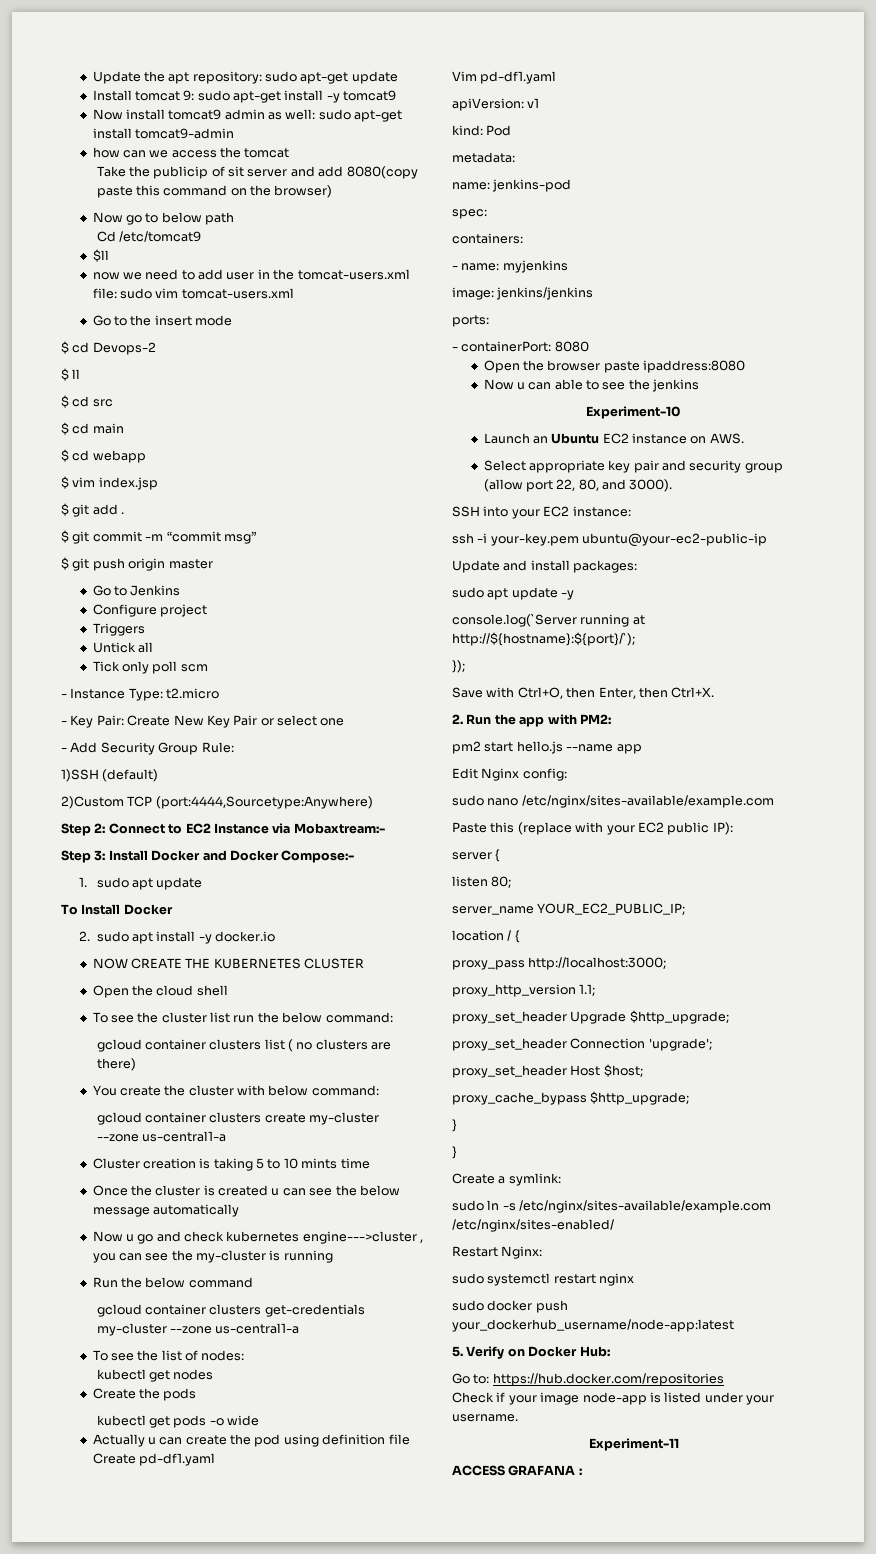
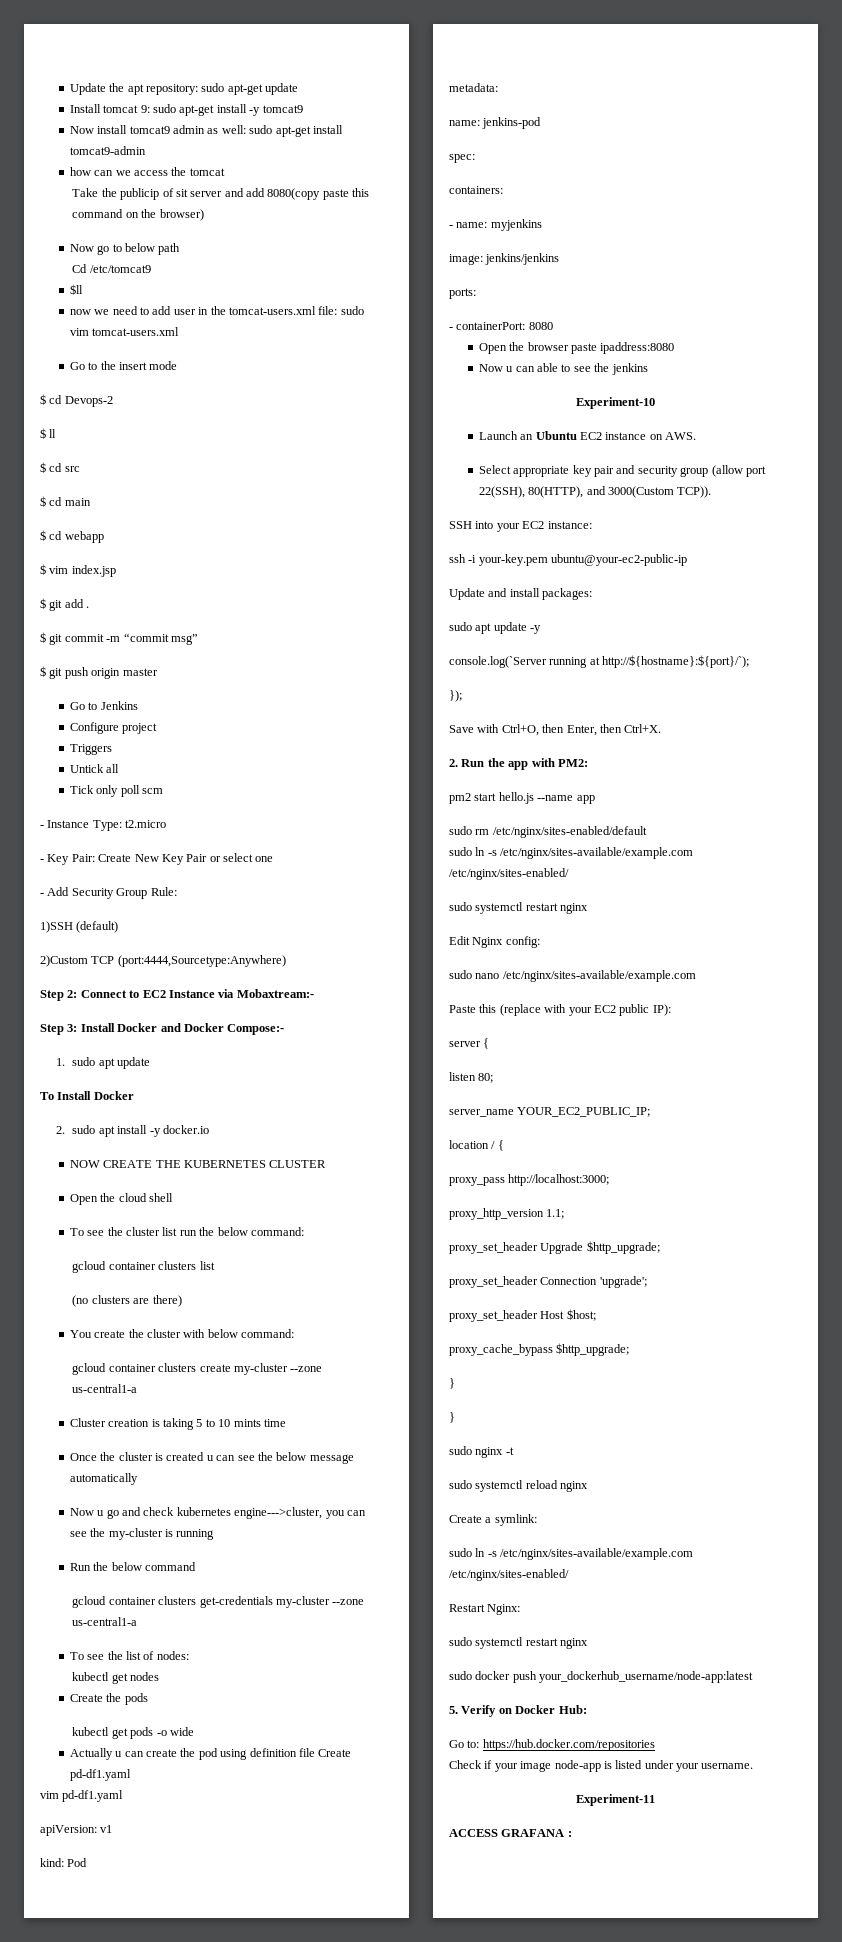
- gcloud container clusters list ( no clusters are there)
+ gcloud container clusters list
+ (no clusters are there)
- Now u go and check kubernetes engine--->cluster , you can see the my-cluster is running
+ Now u go and check kubernetes engine--->cluster, you can see the my-cluster is running
- Vim pd-df1.yaml
+ vim pd-df1.yaml
- Select appropriate key pair and security group (allow port 22, 80, and 3000).
+ Select appropriate key pair and security group (allow port 22(SSH), 80(HTTP), and 3000(Custom TCP)).
+ sudo rm /etc/nginx/sites-enabled/default
+ sudo ln -s /etc/nginx/sites-available/example.com /etc/nginx/sites-enabled/
+ sudo systemctl restart nginx
+ sudo nginx -t
+ sudo systemctl reload nginx

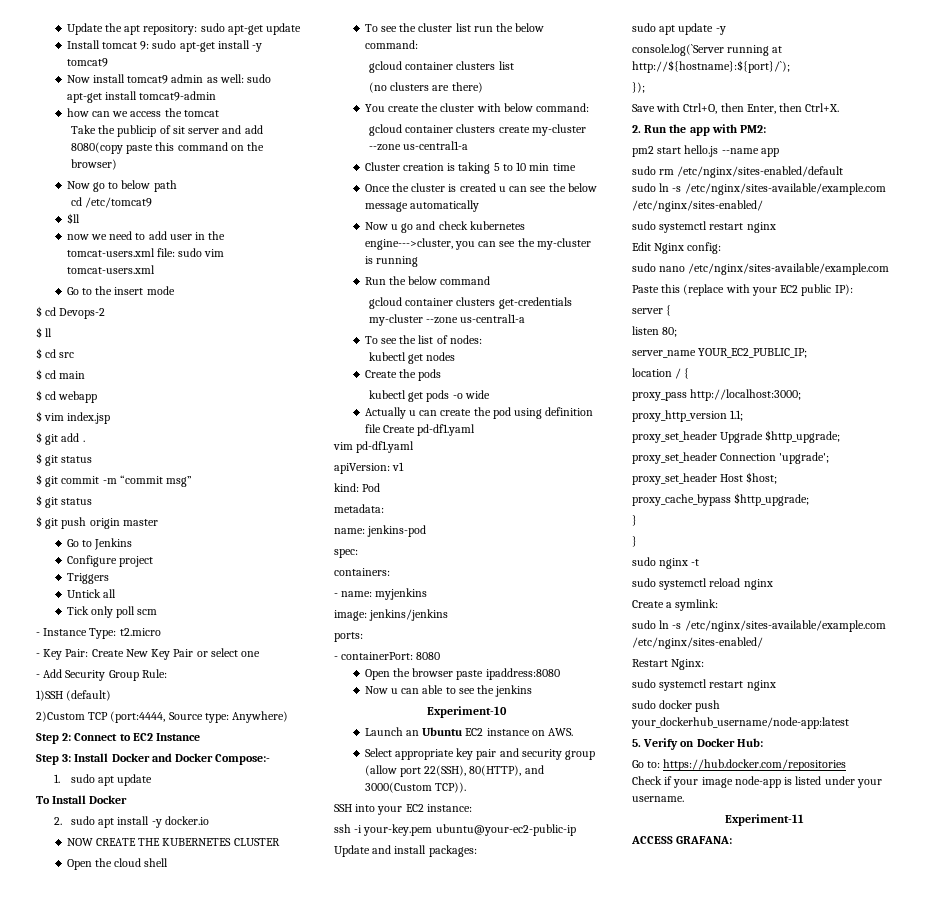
- Cd /etc/tomcat9
+ cd /etc/tomcat9
  $ git add .
+ $ git status
  $ git commit -m “commit msg”
+ $ git status
- 2)Custom TCP (port:4444,Sourcetype:Anywhere)
+ 2)Custom TCP (port:4444, Source type: Anywhere)
- Step 2: Connect to EC2 Instance via Mobaxtream:-
+ Step 2: Connect to EC2 Instance
- Cluster creation is taking 5 to 10 mints time
+ Cluster creation is taking 5 to 10 min time
- ACCESS GRAFANA :
+ ACCESS GRAFANA:

